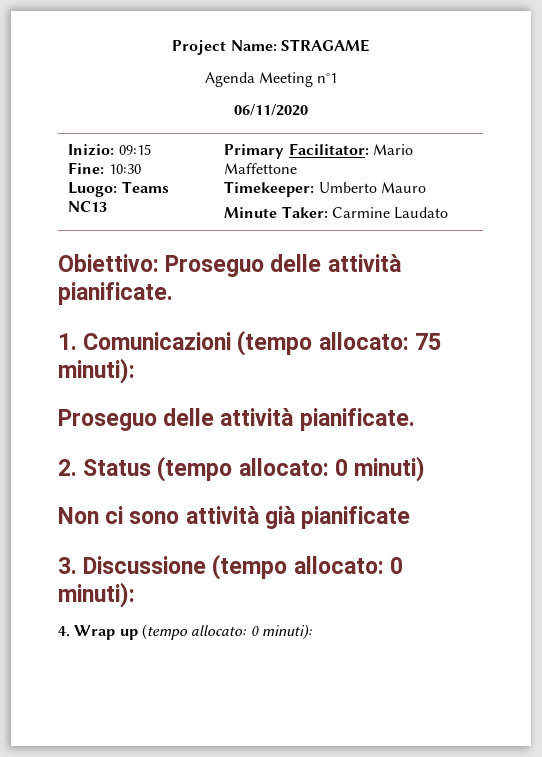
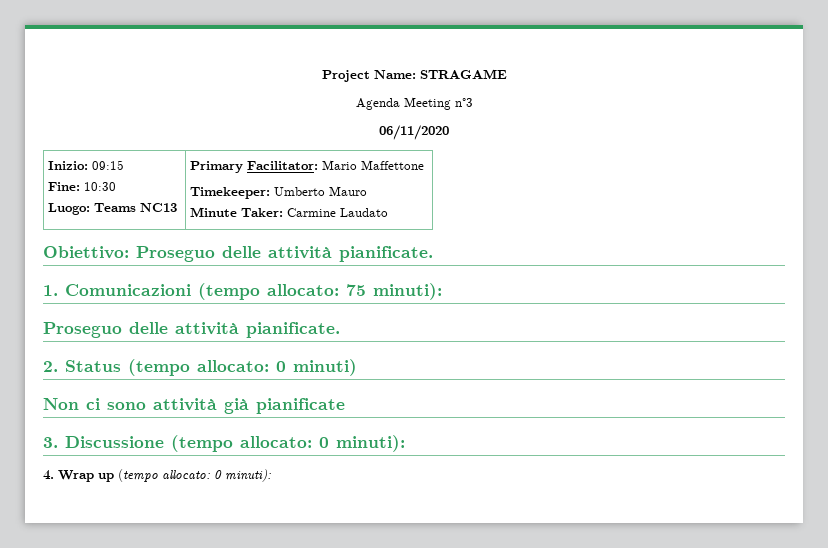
- Agenda Meeting n°1
+ Agenda Meeting n°3

